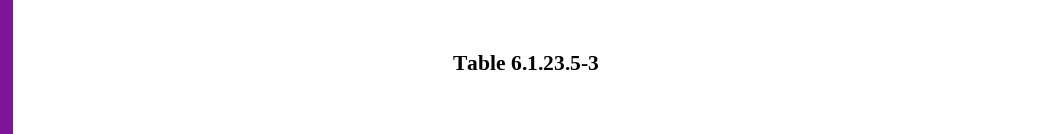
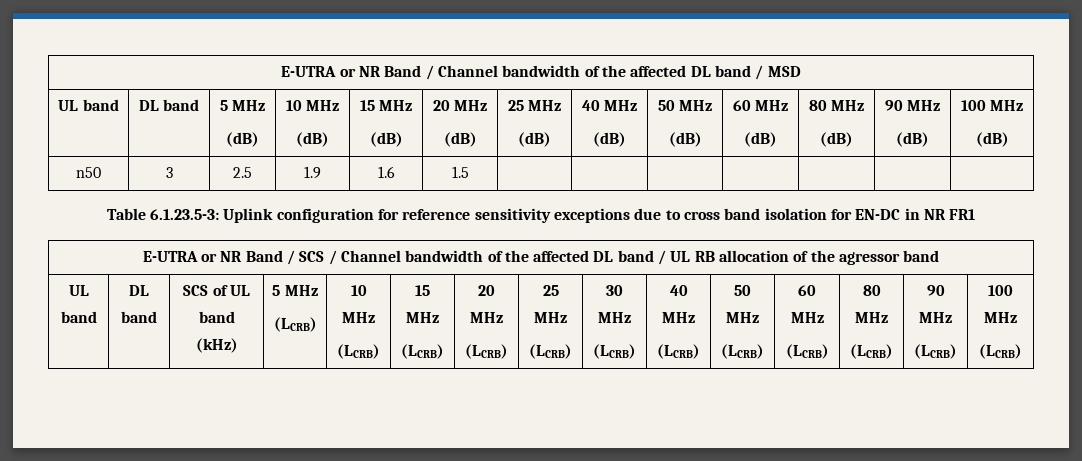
- Table 6.1.23.5-3
+ E-UTRA or NR Band / Channel bandwidth of the affected DL band / MSD
+ UL band | DL band | 5 MHz
+ (dB) | 10 MHz
+ (dB) | 15 MHz
+ (dB) | 20 MHz
+ (dB) | 25 MHz
+ (dB) | 40 MHz
+ (dB) | 50 MHz
+ (dB) | 60 MHz
+ (dB) | 80 MHz
+ (dB) | 90 MHz
+ (dB) | 100 MHz
+ (dB)
+ n50 | 3 | 2.5 | 1.9 | 1.6 | 1.5 | | | | | | |
+ Table 6.1.23.5-3: Uplink configuration for reference sensitivity exceptions due to cross band isolation for EN-DC in NR FR1
+ E-UTRA or NR Band / SCS / Channel bandwidth of the affected DL band / UL RB allocation of the agressor band
+ UL band | DL band | SCS of UL band (kHz) | 5 MHz
+ (LCRB) | 10 MHz
+ (LCRB) | 15 MHz
+ (LCRB) | 20 MHz
+ (LCRB) | 25 MHz
+ (LCRB) | 30 MHz
+ (LCRB) | 40 MHz
+ (LCRB) | 50 MHz
+ (LCRB) | 60 MHz
+ (LCRB) | 80 MHz
+ (LCRB) | 90 MHz
+ (LCRB) | 100 MHz
+ (LCRB)

